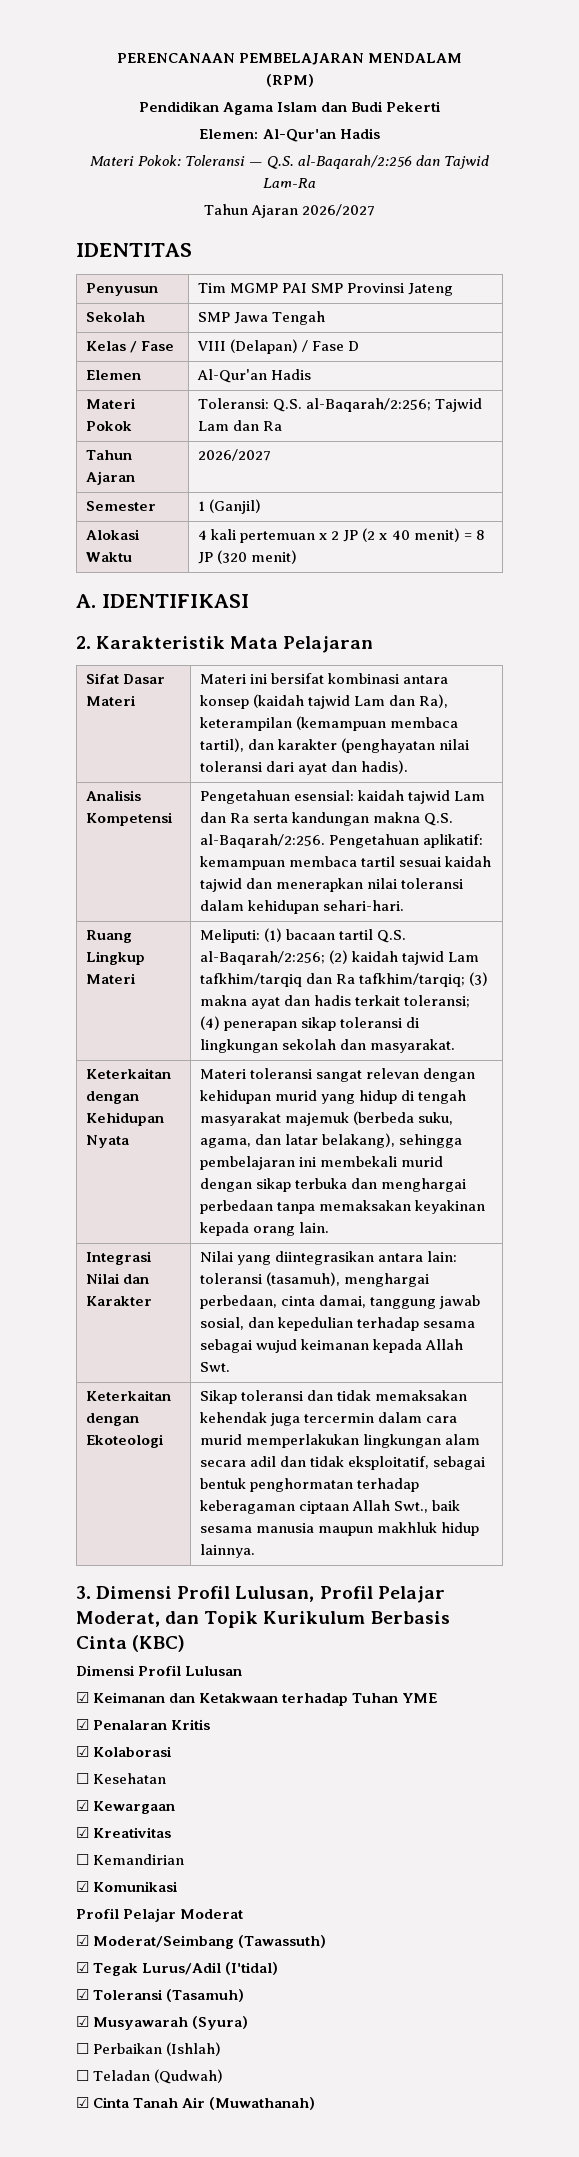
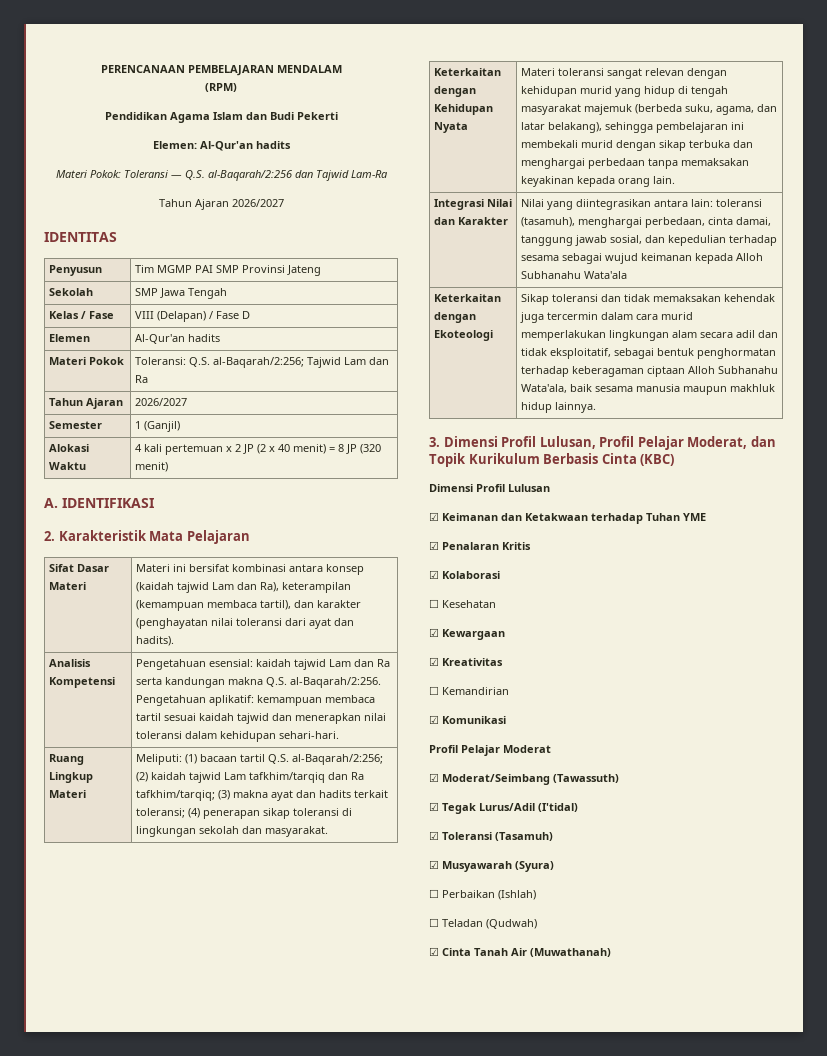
- Elemen: Al-Qur'an Hadis
+ Elemen: Al-Qur'an hadits
- Elemen | Al-Qur'an Hadis
+ Elemen | Al-Qur'an hadits
- Sifat Dasar Materi | Materi ini bersifat kombinasi antara konsep (kaidah tajwid Lam dan Ra), keterampilan (kemampuan membaca tartil), dan karakter (penghayatan nilai toleransi dari ayat dan hadis).
+ Sifat Dasar Materi | Materi ini bersifat kombinasi antara konsep (kaidah tajwid Lam dan Ra), keterampilan (kemampuan membaca tartil), dan karakter (penghayatan nilai toleransi dari ayat dan hadits).
- Ruang Lingkup Materi | Meliputi: (1) bacaan tartil Q.S. al-Baqarah/2:256; (2) kaidah tajwid Lam tafkhim/tarqiq dan Ra tafkhim/tarqiq; (3) makna ayat dan hadis terkait toleransi; (4) penerapan sikap toleransi di lingkungan sekolah dan masyarakat.
+ Ruang Lingkup Materi | Meliputi: (1) bacaan tartil Q.S. al-Baqarah/2:256; (2) kaidah tajwid Lam tafkhim/tarqiq dan Ra tafkhim/tarqiq; (3) makna ayat dan hadits terkait toleransi; (4) penerapan sikap toleransi di lingkungan sekolah dan masyarakat.
- Integrasi Nilai dan Karakter | Nilai yang diintegrasikan antara lain: toleransi (tasamuh), menghargai perbedaan, cinta damai, tanggung jawab sosial, dan kepedulian terhadap sesama sebagai wujud keimanan kepada Allah Swt.
+ Integrasi Nilai dan Karakter | Nilai yang diintegrasikan antara lain: toleransi (tasamuh), menghargai perbedaan, cinta damai, tanggung jawab sosial, dan kepedulian terhadap sesama sebagai wujud keimanan kepada Alloh Subhanahu Wata'ala
- Keterkaitan dengan Ekoteologi | Sikap toleransi dan tidak memaksakan kehendak juga tercermin dalam cara murid memperlakukan lingkungan alam secara adil dan tidak eksploitatif, sebagai bentuk penghormatan terhadap keberagaman ciptaan Allah Swt., baik sesama manusia maupun makhluk hidup lainnya.
+ Keterkaitan dengan Ekoteologi | Sikap toleransi dan tidak memaksakan kehendak juga tercermin dalam cara murid memperlakukan lingkungan alam secara adil dan tidak eksploitatif, sebagai bentuk penghormatan terhadap keberagaman ciptaan Alloh Subhanahu Wata'ala, baik sesama manusia maupun makhluk hidup lainnya.

